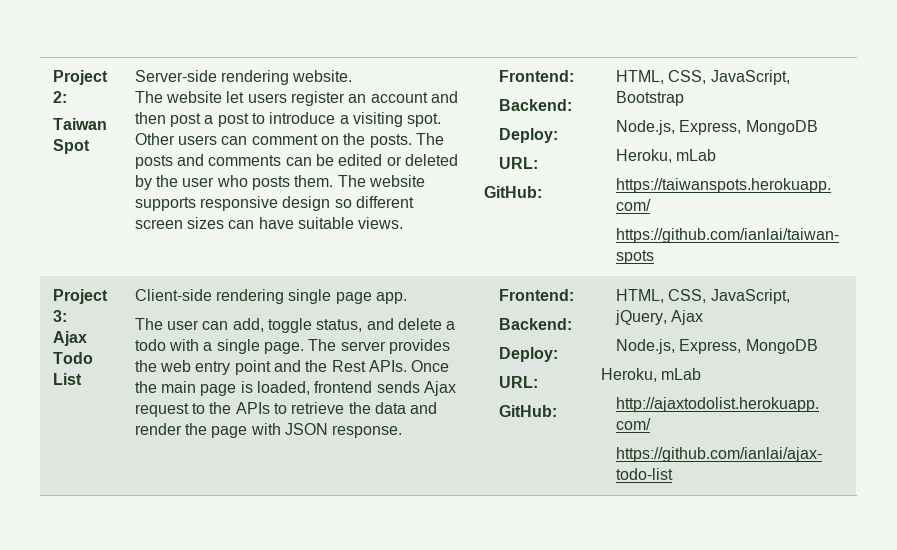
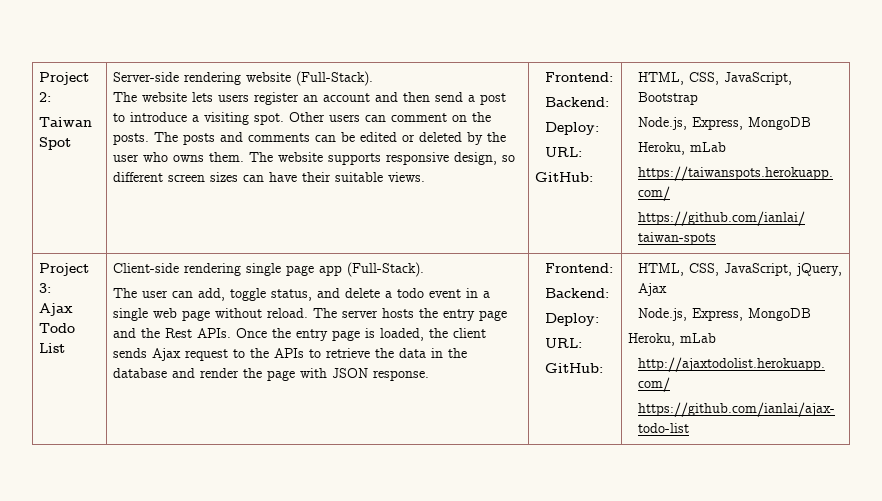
- Server-side rendering website.
- The website let users register an account and then post a post to introduce a visiting spot.
+ Server-side rendering website (Full-Stack).
+ The website lets users register an account and then send a post to introduce a visiting spot.
- The posts and comments can be edited or deleted by the user who posts them.
+ The posts and comments can be edited or deleted by the user who owns them.
- The website supports responsive design so different screen sizes can have suitable views.
+ The website supports responsive design, so different screen sizes can have their suitable views.
- Client-side rendering single page app.
+ Client-side rendering single page app (Full-Stack).
- The user can add, toggle status, and delete a todo with a single page. The server provides the web entry point and the Rest APIs.
+ The user can add, toggle status, and delete a todo event in a single web page without reload. The server hosts the entry page and the Rest APIs.
- Once the main page is loaded, frontend sends Ajax request to the APIs to retrieve the data and render the page with JSON response.
+ Once the entry page is loaded, the client sends Ajax request to the APIs to retrieve the data in the database and render the page with JSON response.

